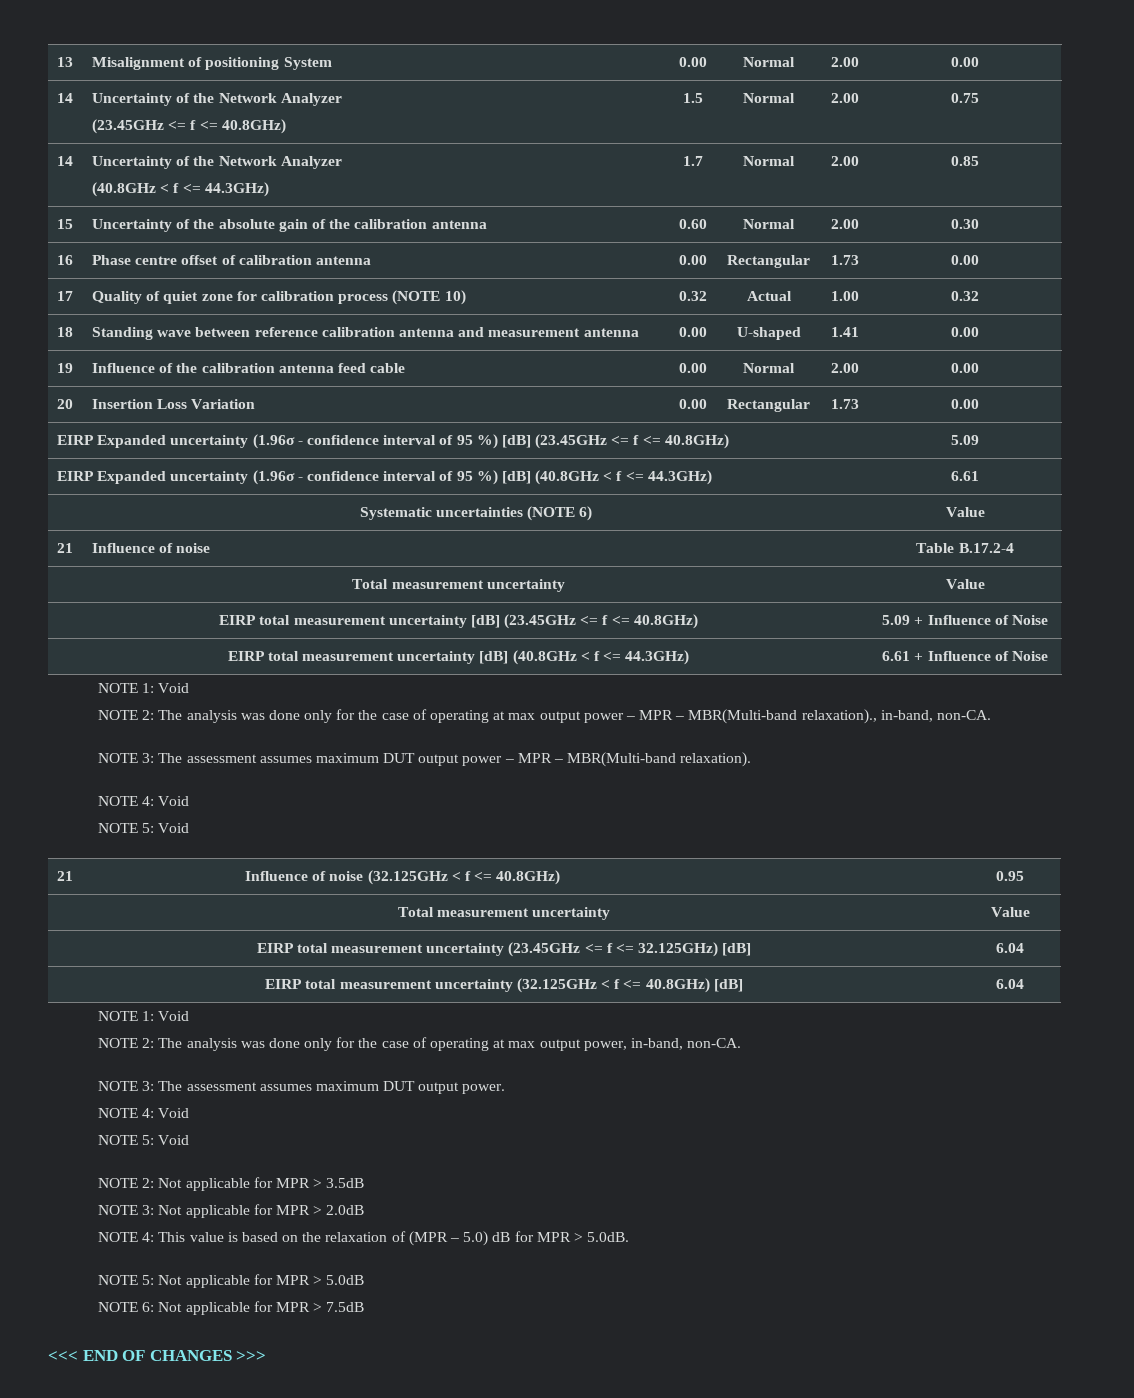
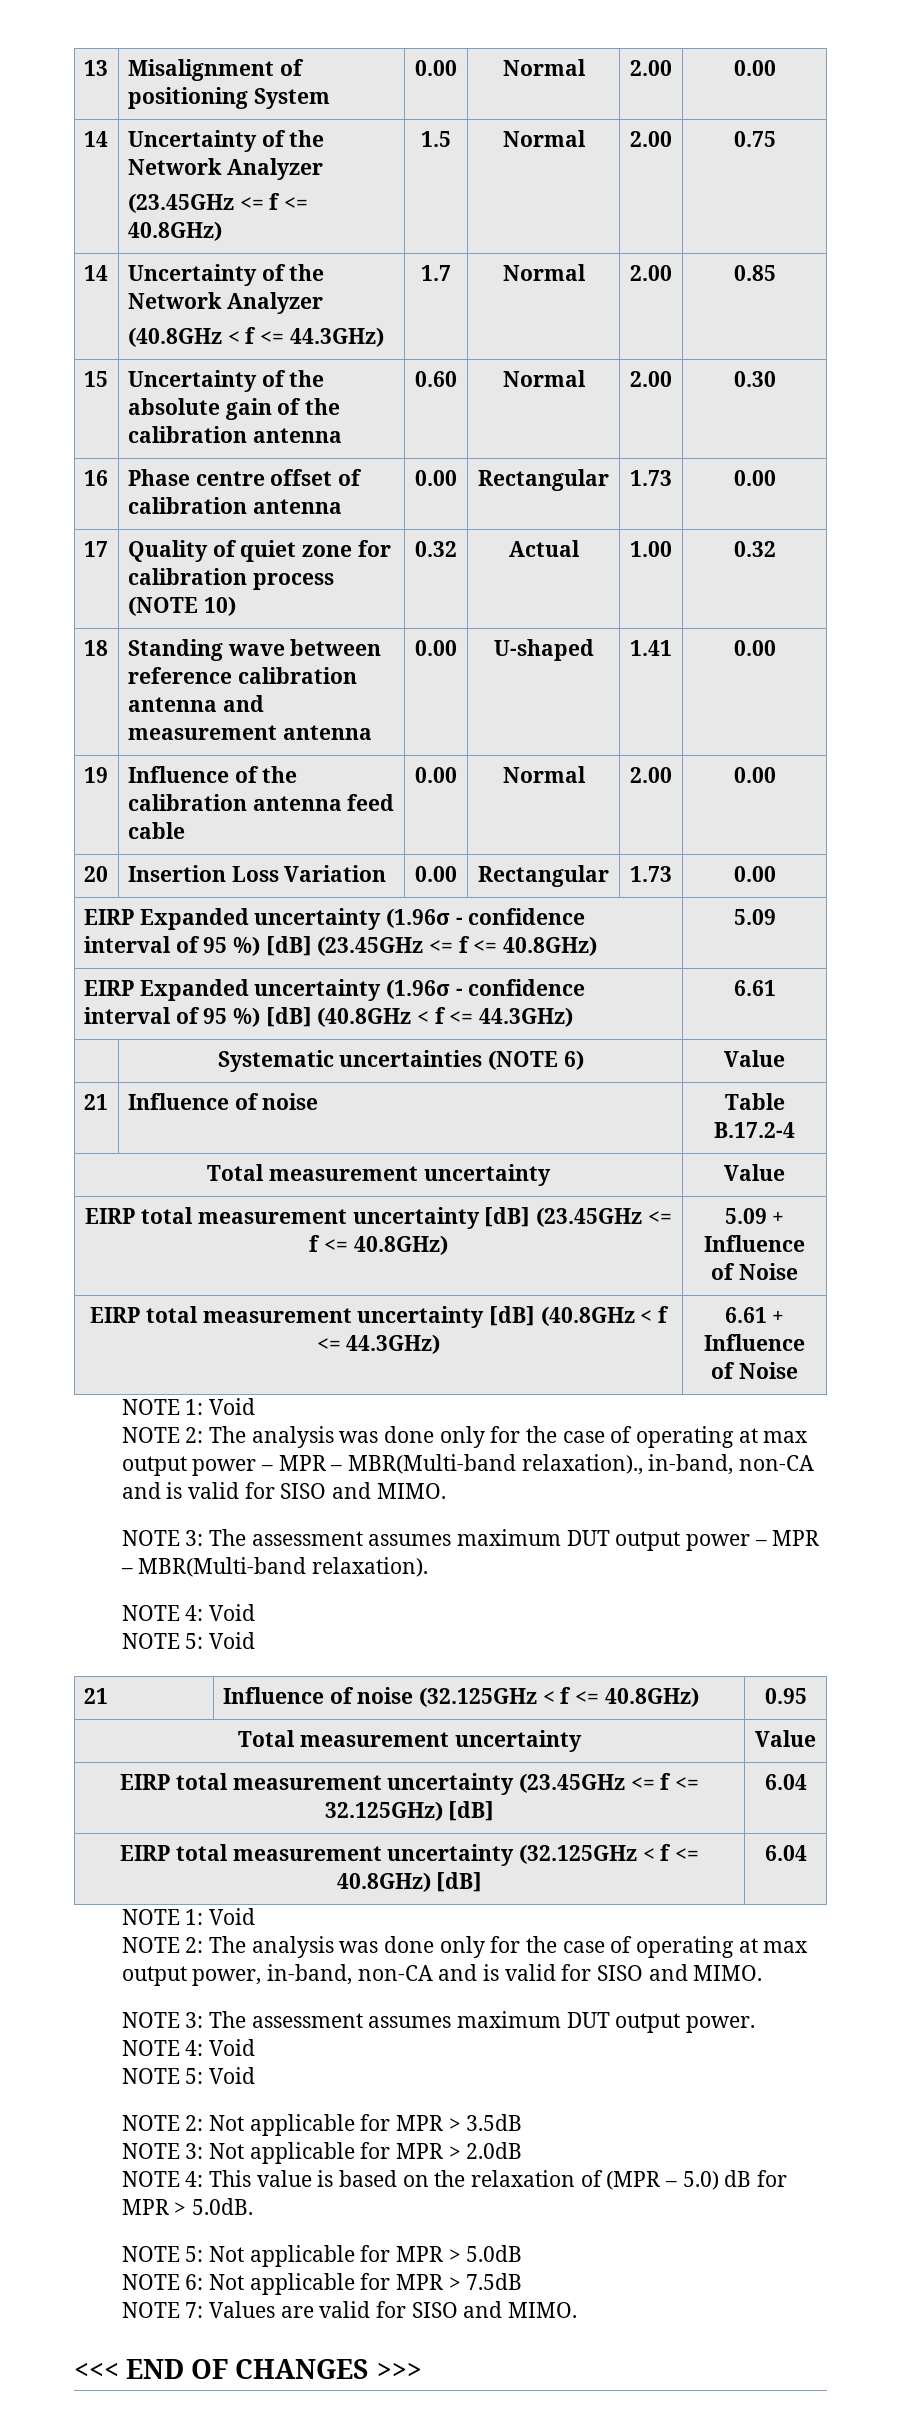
- NOTE 2: The analysis was done only for the case of operating at max output power – MPR – MBR(Multi-band relaxation)., in-band, non-CA.
+ NOTE 2: The analysis was done only for the case of operating at max output power – MPR – MBR(Multi-band relaxation)., in-band, non-CA and is valid for SISO and MIMO.
- NOTE 2: The analysis was done only for the case of operating at max output power, in-band, non-CA.
+ NOTE 2: The analysis was done only for the case of operating at max output power, in-band, non-CA and is valid for SISO and MIMO.
+ NOTE 7: Values are valid for SISO and MIMO.

